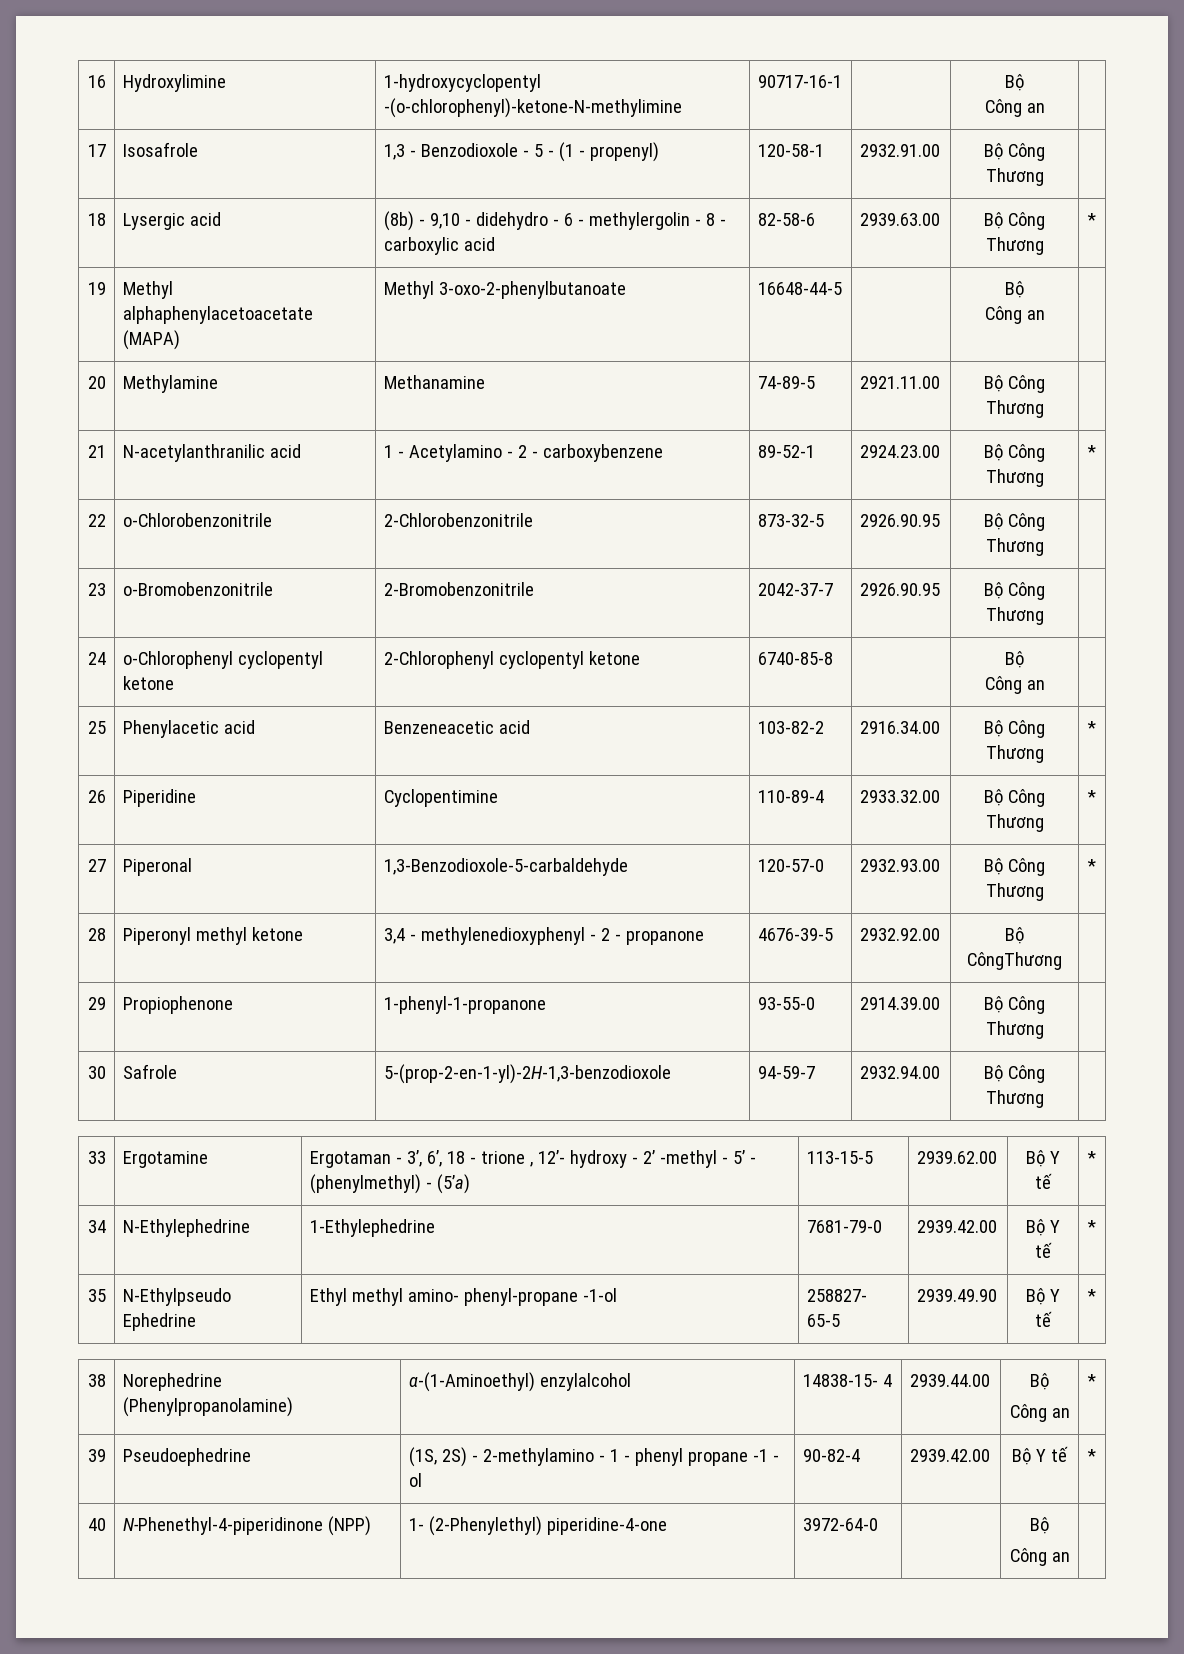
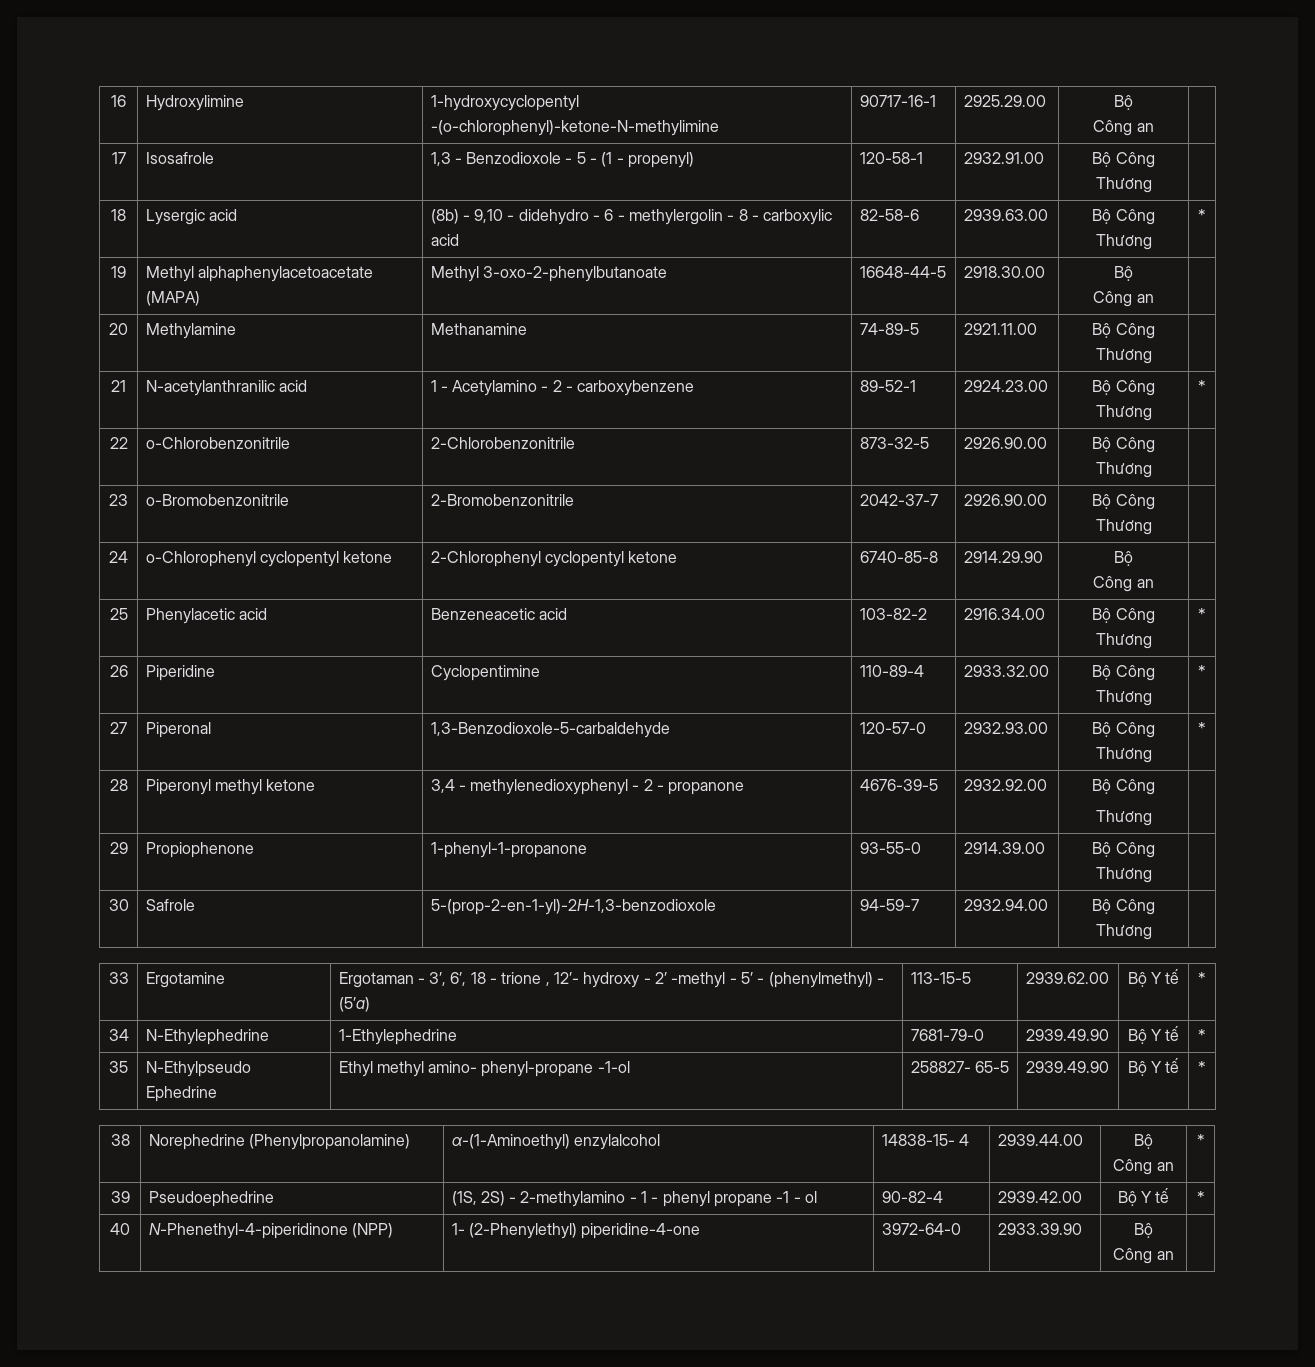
- 16 | Hydroxylimine | 1-hydroxycyclopentyl -(o-chlorophenyl)-ketone-N-methylimine | 90717-16-1 | | Bộ
+ 16 | Hydroxylimine | 1-hydroxycyclopentyl -(o-chlorophenyl)-ketone-N-methylimine | 90717-16-1 | 2925.29.00 | Bộ
- 19 | Methyl alphaphenylacetoacetate (MAPA) | Methyl 3-oxo-2-phenylbutanoate | 16648-44-5 | | Bộ
+ 19 | Methyl alphaphenylacetoacetate (MAPA) | Methyl 3-oxo-2-phenylbutanoate | 16648-44-5 | 2918.30.00 | Bộ
- 22 | o-Chlorobenzonitrile | 2-Chlorobenzonitrile | 873-32-5 | 2926.90.95 | Bộ Công Thương |
+ 22 | o-Chlorobenzonitrile | 2-Chlorobenzonitrile | 873-32-5 | 2926.90.00 | Bộ Công Thương |
- 23 | o-Bromobenzonitrile | 2-Bromobenzonitrile | 2042-37-7 | 2926.90.95 | Bộ Công Thương |
+ 23 | o-Bromobenzonitrile | 2-Bromobenzonitrile | 2042-37-7 | 2926.90.00 | Bộ Công Thương |
- 24 | o-Chlorophenyl cyclopentyl ketone | 2-Chlorophenyl cyclopentyl ketone | 6740-85-8 | | Bộ
+ 24 | o-Chlorophenyl cyclopentyl ketone | 2-Chlorophenyl cyclopentyl ketone | 6740-85-8 | 2914.29.90 | Bộ
- 28 | Piperonyl methyl ketone | 3,4 - methylenedioxyphenyl - 2 - propanone | 4676-39-5 | 2932.92.00 | Bộ CôngThương |
+ 28 | Piperonyl methyl ketone | 3,4 - methylenedioxyphenyl - 2 - propanone | 4676-39-5 | 2932.92.00 | Bộ Công
+ Thương |
- 34 | N-Ethylephedrine | 1-Ethylephedrine | 7681-79-0 | 2939.42.00 | Bộ Y tế | *
+ 34 | N-Ethylephedrine | 1-Ethylephedrine | 7681-79-0 | 2939.49.90 | Bộ Y tế | *
- 40 | N-Phenethyl-4-piperidinone (NPP) | 1- (2-Phenylethyl) piperidine-4-one | 3972-64-0 | | Bộ
+ 40 | N-Phenethyl-4-piperidinone (NPP) | 1- (2-Phenylethyl) piperidine-4-one | 3972-64-0 | 2933.39.90 | Bộ

